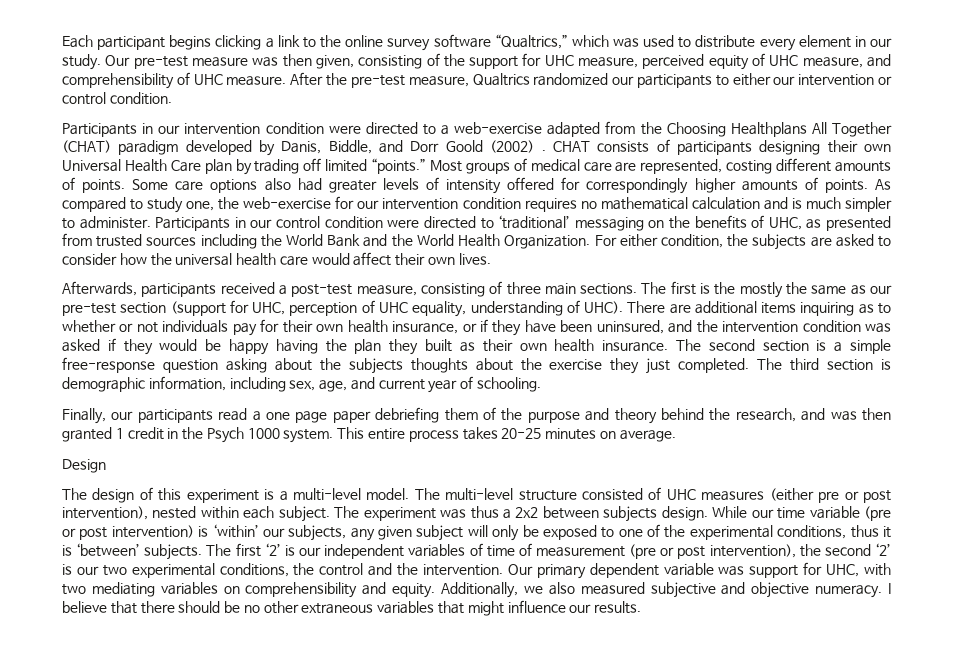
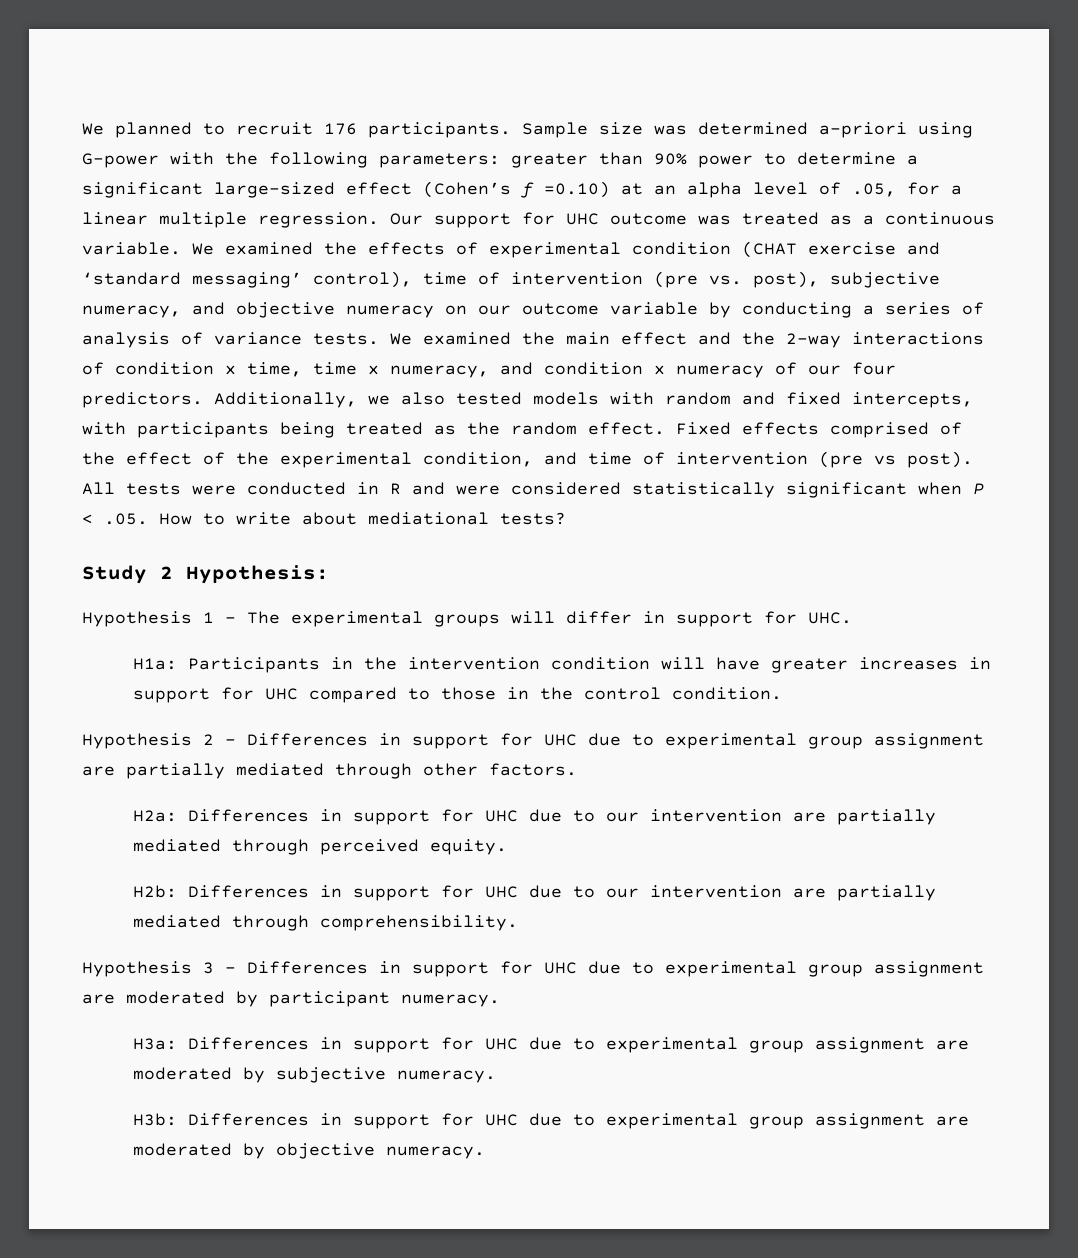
- Each participant begins clicking a link to the online survey software “Qualtrics,” which was used to distribute every element in our study. Our pre-test measure was then given, consisting of the support for UHC measure, perceived equity of UHC measure, and comprehensibility of UHC measure. After the pre-test measure, Qualtrics randomized our participants to either our intervention or control condition.
- Participants in our intervention condition were directed to a web-exercise adapted from the Choosing Healthplans All Together (CHAT) paradigm developed by Danis, Biddle, and Dorr Goold (2002) . CHAT consists of participants designing their own Universal Health Care plan by trading off limited “points.” Most groups of medical care are represented, costing different amounts of points. Some care options also had greater levels of intensity offered for correspondingly higher amounts of points. As compared to study one, the web-exercise for our intervention condition requires no mathematical calculation and is much simpler to administer. Participants in our control condition were directed to ‘traditional’ messaging on the benefits of UHC, as presented from trusted sources including the World Bank and the World Health Organization. For either condition, the subjects are asked to consider how the universal health care would affect their own lives.
- Afterwards, participants received a post-test measure, consisting of three main sections. The first is the mostly the same as our pre-test section (support for UHC, perception of UHC equality, understanding of UHC). There are additional items inquiring as to whether or not individuals pay for their own health insurance, or if they have been uninsured, and the intervention condition was asked if they would be happy having the plan they built as their own health insurance. The second section is a simple free-response question asking about the subjects thoughts about the exercise they just completed. The third section is demographic information, including sex, age, and current year of schooling.
- Finally, our participants read a one page paper debriefing them of the purpose and theory behind the research, and was then granted 1 credit in the Psych 1000 system. This entire process takes 20-25 minutes on average.
- Design
- The design of this experiment is a multi-level model. The multi-level structure consisted of UHC measures (either pre or post intervention), nested within each subject. The experiment was thus a 2x2 between subjects design. While our time variable (pre or post intervention) is ‘within’ our subjects, any given subject will only be exposed to one of the experimental conditions, thus it is ‘between’ subjects. The first ‘2’ is our independent variables of time of measurement (pre or post intervention), the second ‘2’ is our two experimental conditions, the control and the intervention. Our primary dependent variable was support for UHC, with two mediating variables on comprehensibility and equity. Additionally, we also measured subjective and objective numeracy. I believe that there should be no other extraneous variables that might influence our results.
+ We planned to recruit 176 participants. Sample size was determined a-priori using G-power with the following parameters: greater than 90% power to determine a significant large-sized effect (Cohen’s f =0.10) at an alpha level of .05, for a linear multiple regression. Our support for UHC outcome was treated as a continuous variable. We examined the effects of experimental condition (CHAT exercise and ‘standard messaging’ control), time of intervention (pre vs. post), subjective numeracy, and objective numeracy on our outcome variable by conducting a series of analysis of variance tests. We examined the main effect and the 2-way interactions of condition x time, time x numeracy, and condition x numeracy of our four predictors. Additionally, we also tested models with random and fixed intercepts, with participants being treated as the random effect. Fixed effects comprised of the effect of the experimental condition, and time of intervention (pre vs post). All tests were conducted in R and were considered statistically significant when P < .05. How to write about mediational tests?
+ Study 2 Hypothesis:
+ Hypothesis 1 – The experimental groups will differ in support for UHC.
+ H1a: Participants in the intervention condition will have greater increases in support for UHC compared to those in the control condition.
+ Hypothesis 2 – Differences in support for UHC due to experimental group assignment are partially mediated through other factors.
+ H2a: Differences in support for UHC due to our intervention are partially mediated through perceived equity.
+ H2b: Differences in support for UHC due to our intervention are partially mediated through comprehensibility.
+ Hypothesis 3 – Differences in support for UHC due to experimental group assignment are moderated by participant numeracy.
+ H3a: Differences in support for UHC due to experimental group assignment are moderated by subjective numeracy.
+ H3b: Differences in support for UHC due to experimental group assignment are moderated by objective numeracy.

